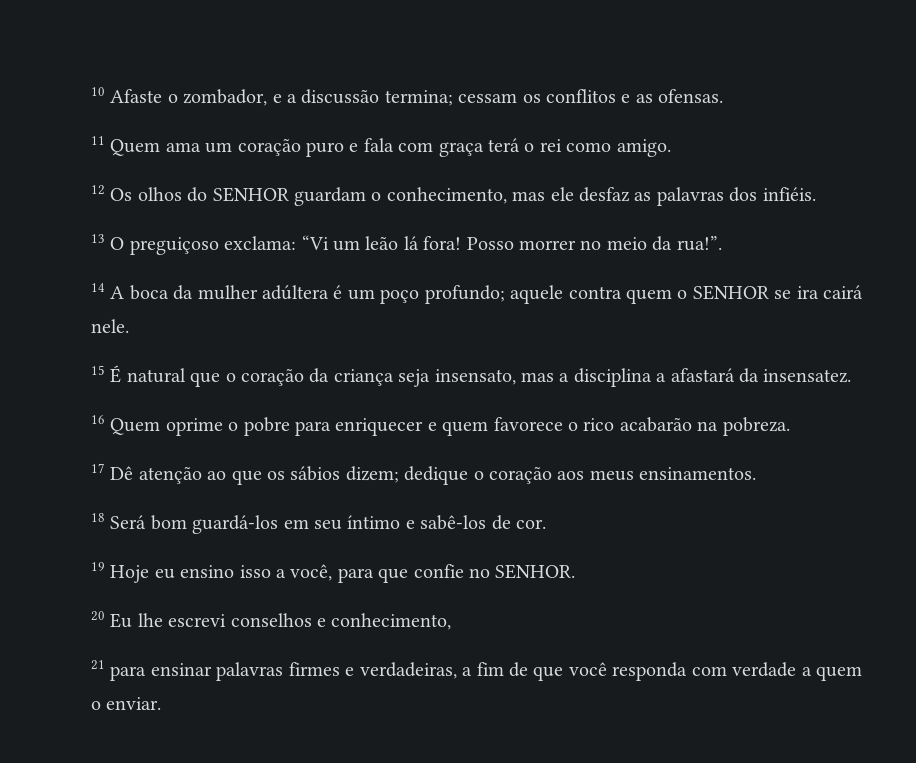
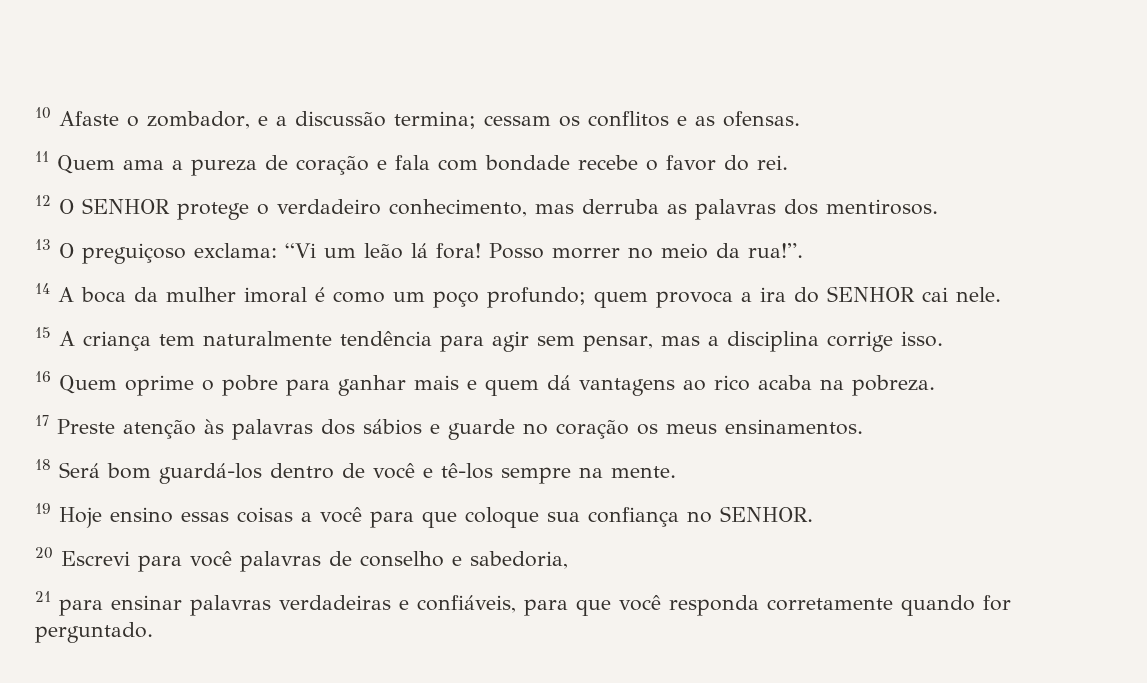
- 11 Quem ama um coração puro e fala com graça terá o rei como amigo.
- 12 Os olhos do SENHOR guardam o conhecimento, mas ele desfaz as palavras dos infiéis.
+ 11 Quem ama a pureza de coração e fala com bondade recebe o favor do rei.
+ 12 O SENHOR protege o verdadeiro conhecimento, mas derruba as palavras dos mentirosos.
- 14 A boca da mulher adúltera é um poço profundo; aquele contra quem o SENHOR se ira cairá nele.
- 15 É natural que o coração da criança seja insensato, mas a disciplina a afastará da insensatez.
+ 14 A boca da mulher imoral é como um poço profundo; quem provoca a ira do SENHOR cai nele.
+ 15 A criança tem naturalmente tendência para agir sem pensar, mas a disciplina corrige isso.
- 16 Quem oprime o pobre para enriquecer e quem favorece o rico acabarão na pobreza.
- 17 Dê atenção ao que os sábios dizem; dedique o coração aos meus ensinamentos.
+ 16 Quem oprime o pobre para ganhar mais e quem dá vantagens ao rico acaba na pobreza.
+ 17 Preste atenção às palavras dos sábios e guarde no coração os meus ensinamentos.
- 18 Será bom guardá-los em seu íntimo e sabê-los de cor.
- 19 Hoje eu ensino isso a você, para que confie no SENHOR.
- 20 Eu lhe escrevi conselhos e conhecimento,
- 21 para ensinar palavras firmes e verdadeiras, a fim de que você responda com verdade a quem o enviar.
+ 18 Será bom guardá-los dentro de você e tê-los sempre na mente.
+ 19 Hoje ensino essas coisas a você para que coloque sua confiança no SENHOR.
+ 20 Escrevi para você palavras de conselho e sabedoria,
+ 21 para ensinar palavras verdadeiras e confiáveis, para que você responda corretamente quando for perguntado.

